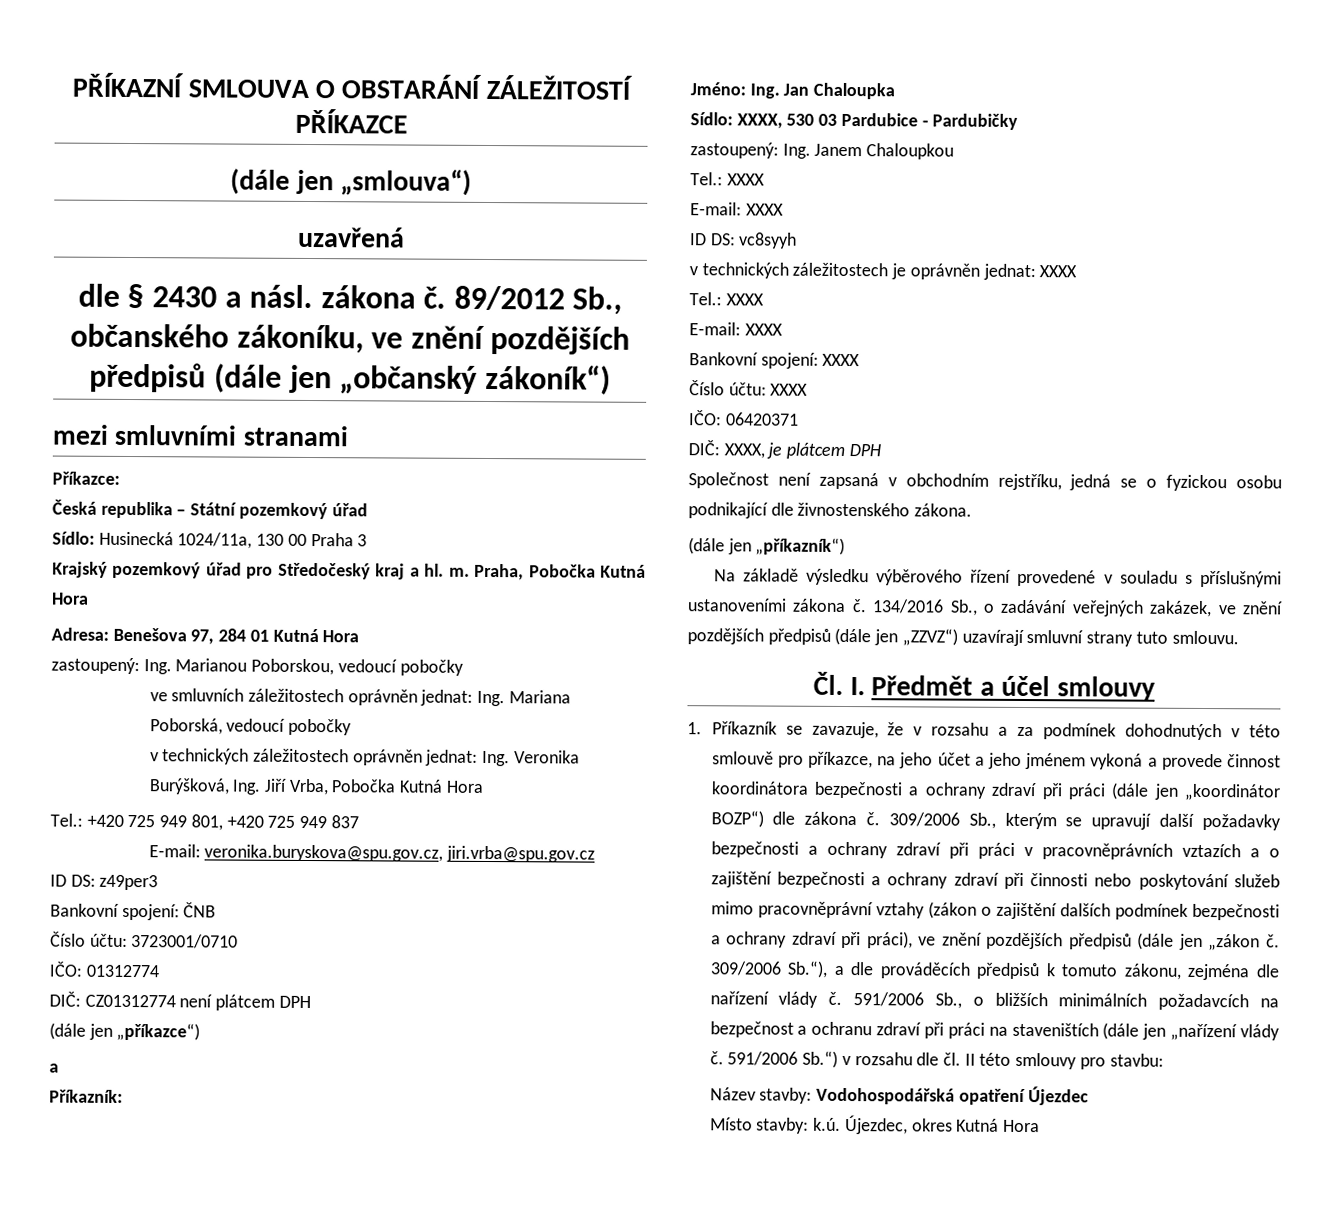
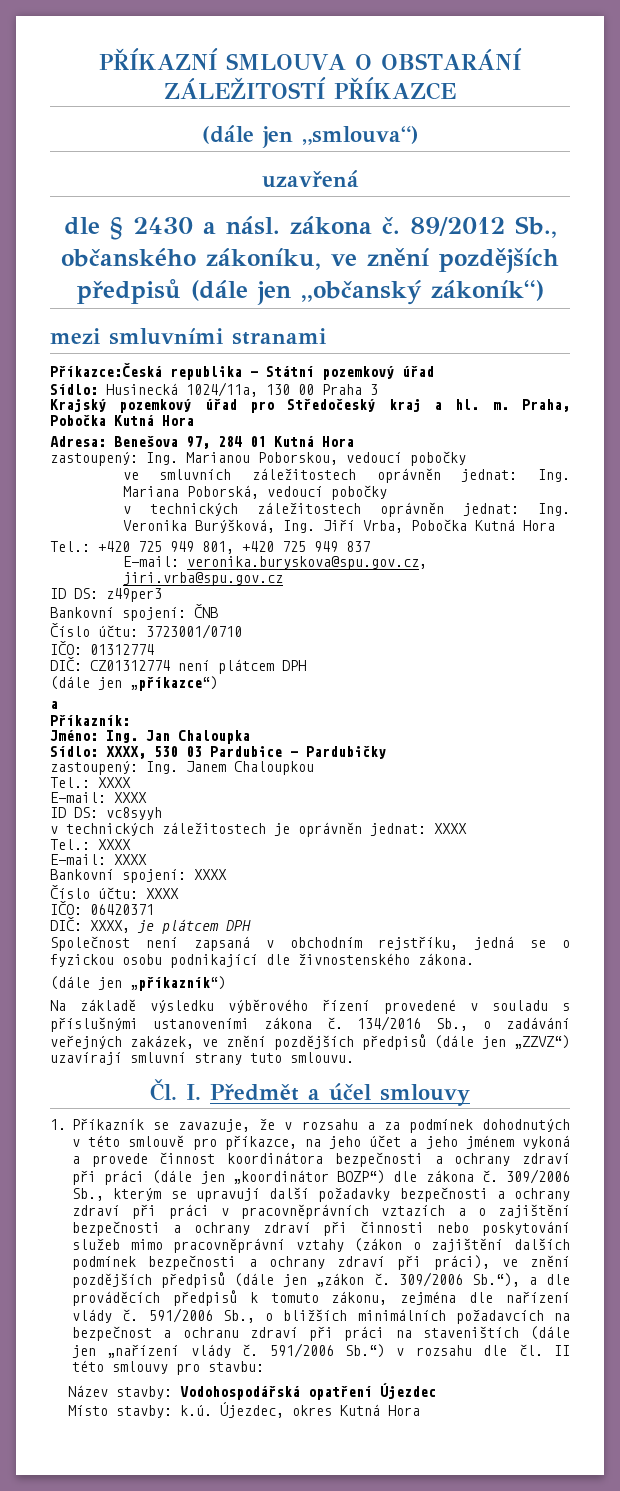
- Příkazce:
- Česká republika – Státní pozemkový úřad
+ Příkazce:Česká republika – Státní pozemkový úřad

